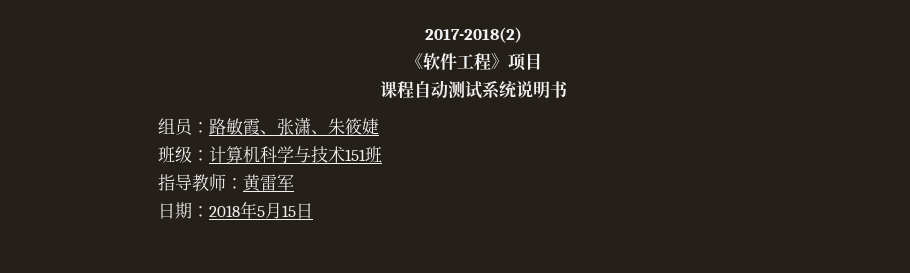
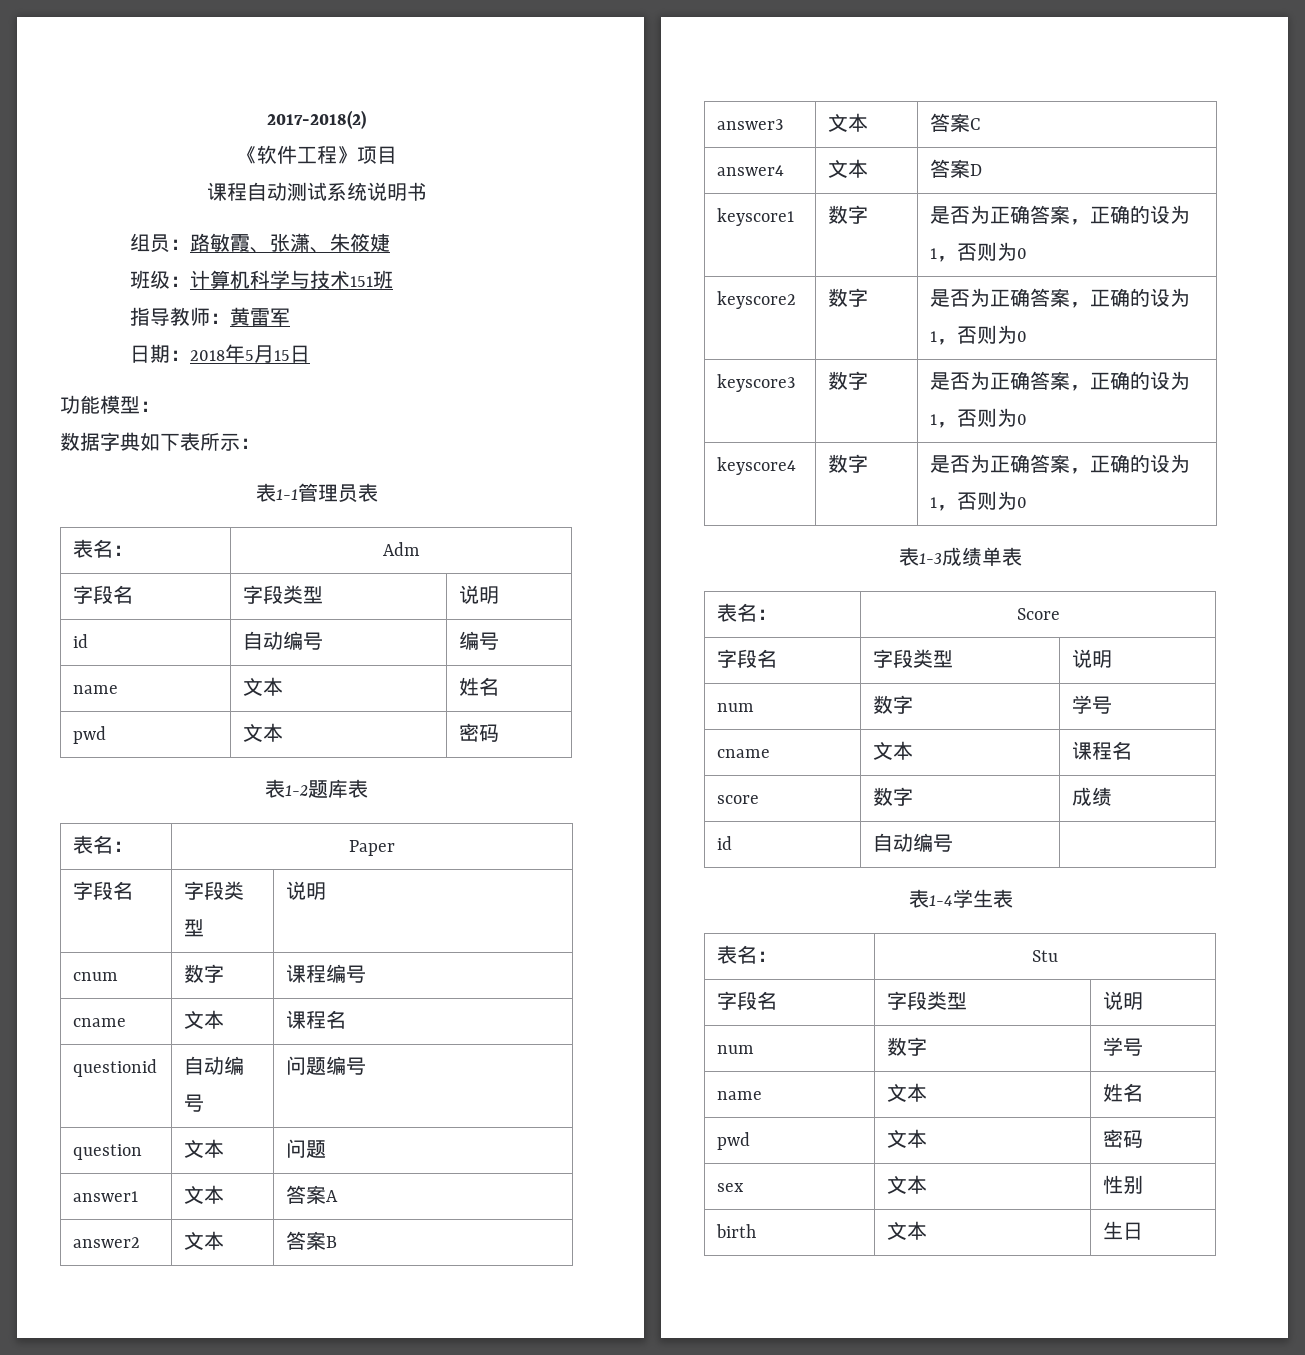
+ 功能模型：
+ 数据字典如下表所示：
+ 表1-1管理员表
+ 表名： | Adm
+ 字段名 | 字段类型 | 说明
+ id | 自动编号 | 编号
+ name | 文本 | 姓名
+ pwd | 文本 | 密码
+ 表1-2题库表
+ 表名： | Paper
+ 字段名 | 字段类型 | 说明
+ cnum | 数字 | 课程编号
+ cname | 文本 | 课程名
+ questionid | 自动编号 | 问题编号
+ question | 文本 | 问题
+ answer1 | 文本 | 答案A
+ answer2 | 文本 | 答案B
+ answer3 | 文本 | 答案C
+ answer4 | 文本 | 答案D
+ keyscore1 | 数字 | 是否为正确答案，正确的设为1，否则为0
+ keyscore2 | 数字 | 是否为正确答案，正确的设为1，否则为0
+ keyscore3 | 数字 | 是否为正确答案，正确的设为1，否则为0
+ keyscore4 | 数字 | 是否为正确答案，正确的设为1，否则为0
+ 表1-3成绩单表
+ 表名： | Score
+ 字段名 | 字段类型 | 说明
+ num | 数字 | 学号
+ cname | 文本 | 课程名
+ score | 数字 | 成绩
+ id | 自动编号 |
+ 表1-4学生表
+ 表名： | Stu
+ 字段名 | 字段类型 | 说明
+ num | 数字 | 学号
+ name | 文本 | 姓名
+ pwd | 文本 | 密码
+ sex | 文本 | 性别
+ birth | 文本 | 生日

